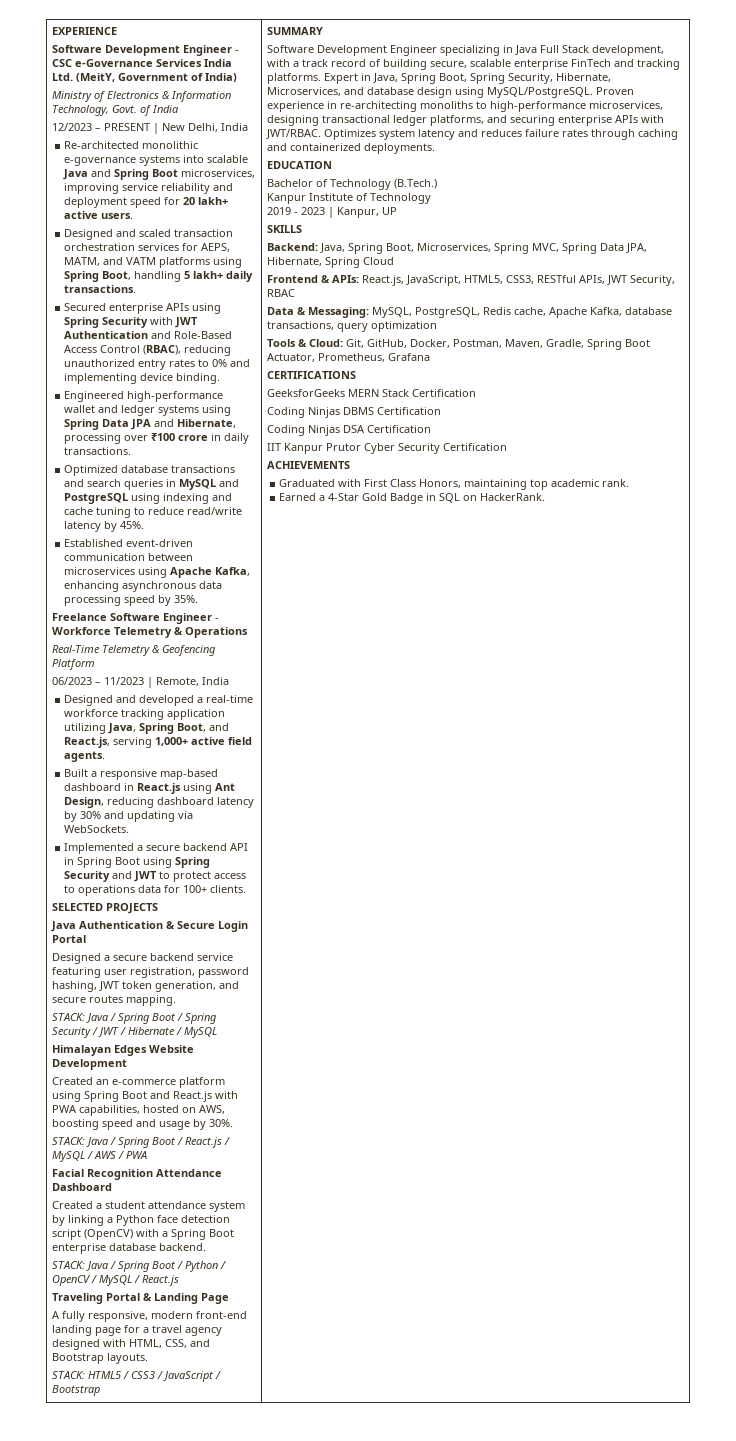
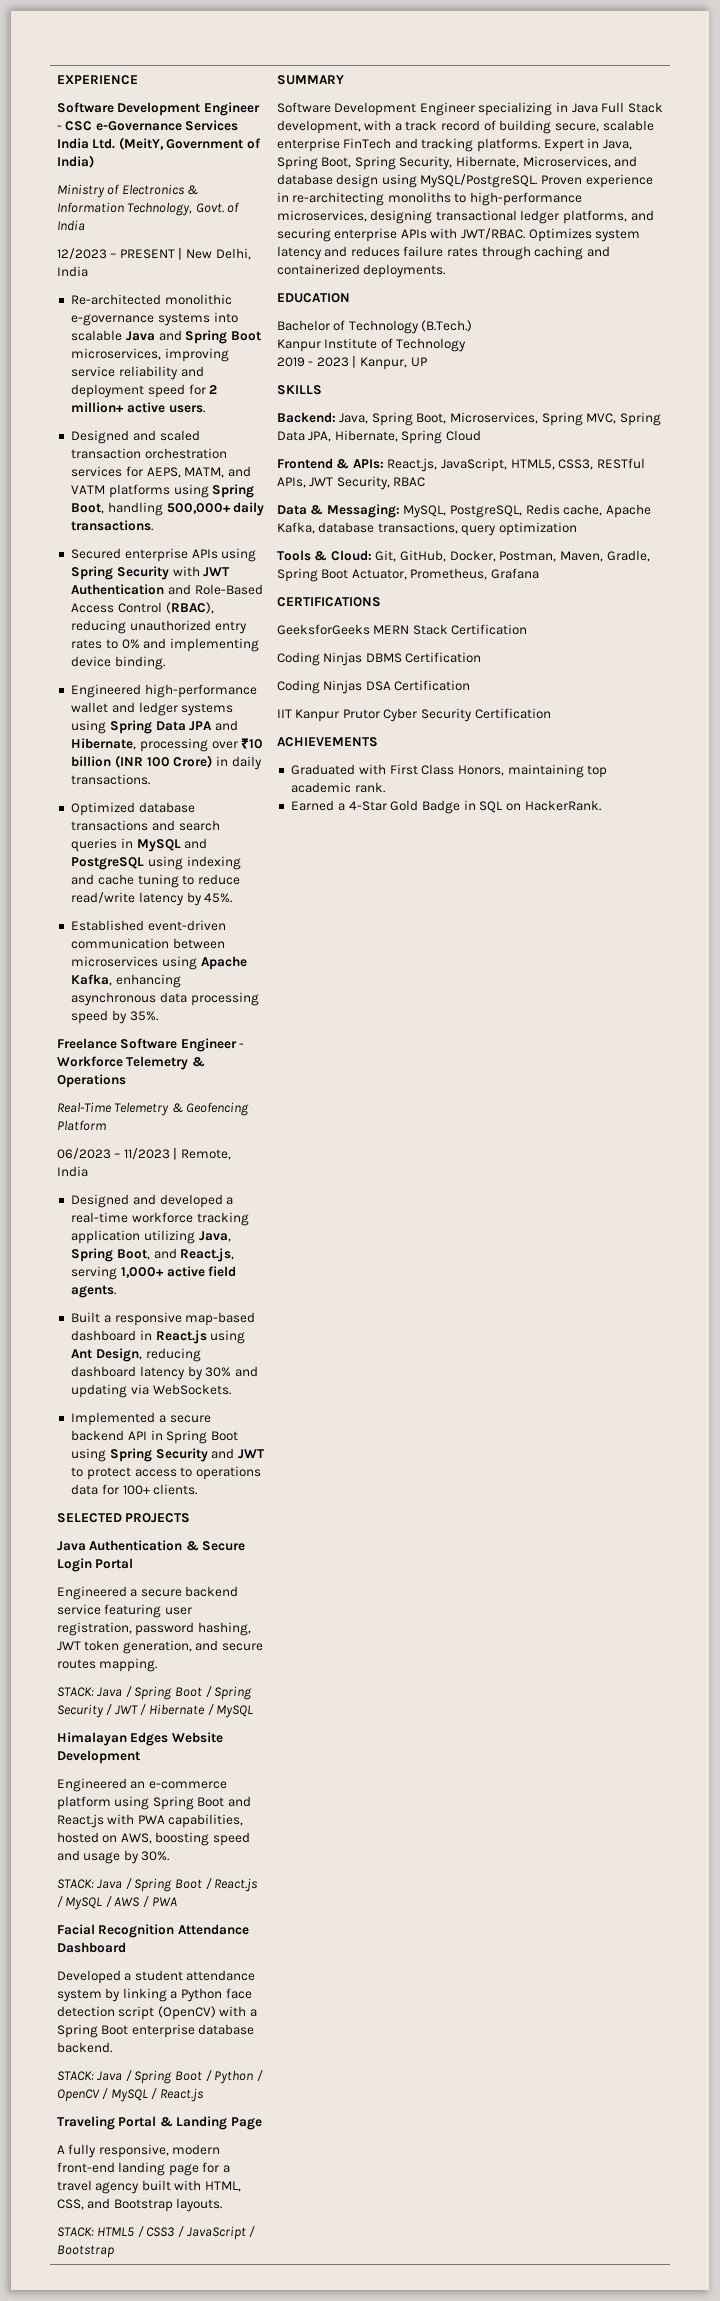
- Re-architected monolithic e-governance systems into scalable Java and Spring Boot microservices, improving service reliability and deployment speed for 20 lakh+ active users.
+ Re-architected monolithic e-governance systems into scalable Java and Spring Boot microservices, improving service reliability and deployment speed for 2 million+ active users.
- Designed and scaled transaction orchestration services for AEPS, MATM, and VATM platforms using Spring Boot, handling 5 lakh+ daily transactions.
+ Designed and scaled transaction orchestration services for AEPS, MATM, and VATM platforms using Spring Boot, handling 500,000+ daily transactions.
- Engineered high-performance wallet and ledger systems using Spring Data JPA and Hibernate, processing over ₹100 crore in daily transactions.
+ Engineered high-performance wallet and ledger systems using Spring Data JPA and Hibernate, processing over ₹10 billion (INR 100 Crore) in daily transactions.
- Designed a secure backend service featuring user registration, password hashing, JWT token generation, and secure routes mapping.
+ Engineered a secure backend service featuring user registration, password hashing, JWT token generation, and secure routes mapping.
- Created an e-commerce platform using Spring Boot and React.js with PWA capabilities, hosted on AWS, boosting speed and usage by 30%.
+ Engineered an e-commerce platform using Spring Boot and React.js with PWA capabilities, hosted on AWS, boosting speed and usage by 30%.
- Created a student attendance system by linking a Python face detection script (OpenCV) with a Spring Boot enterprise database backend.
+ Developed a student attendance system by linking a Python face detection script (OpenCV) with a Spring Boot enterprise database backend.
- A fully responsive, modern front-end landing page for a travel agency designed with HTML, CSS, and Bootstrap layouts.
+ A fully responsive, modern front-end landing page for a travel agency built with HTML, CSS, and Bootstrap layouts.

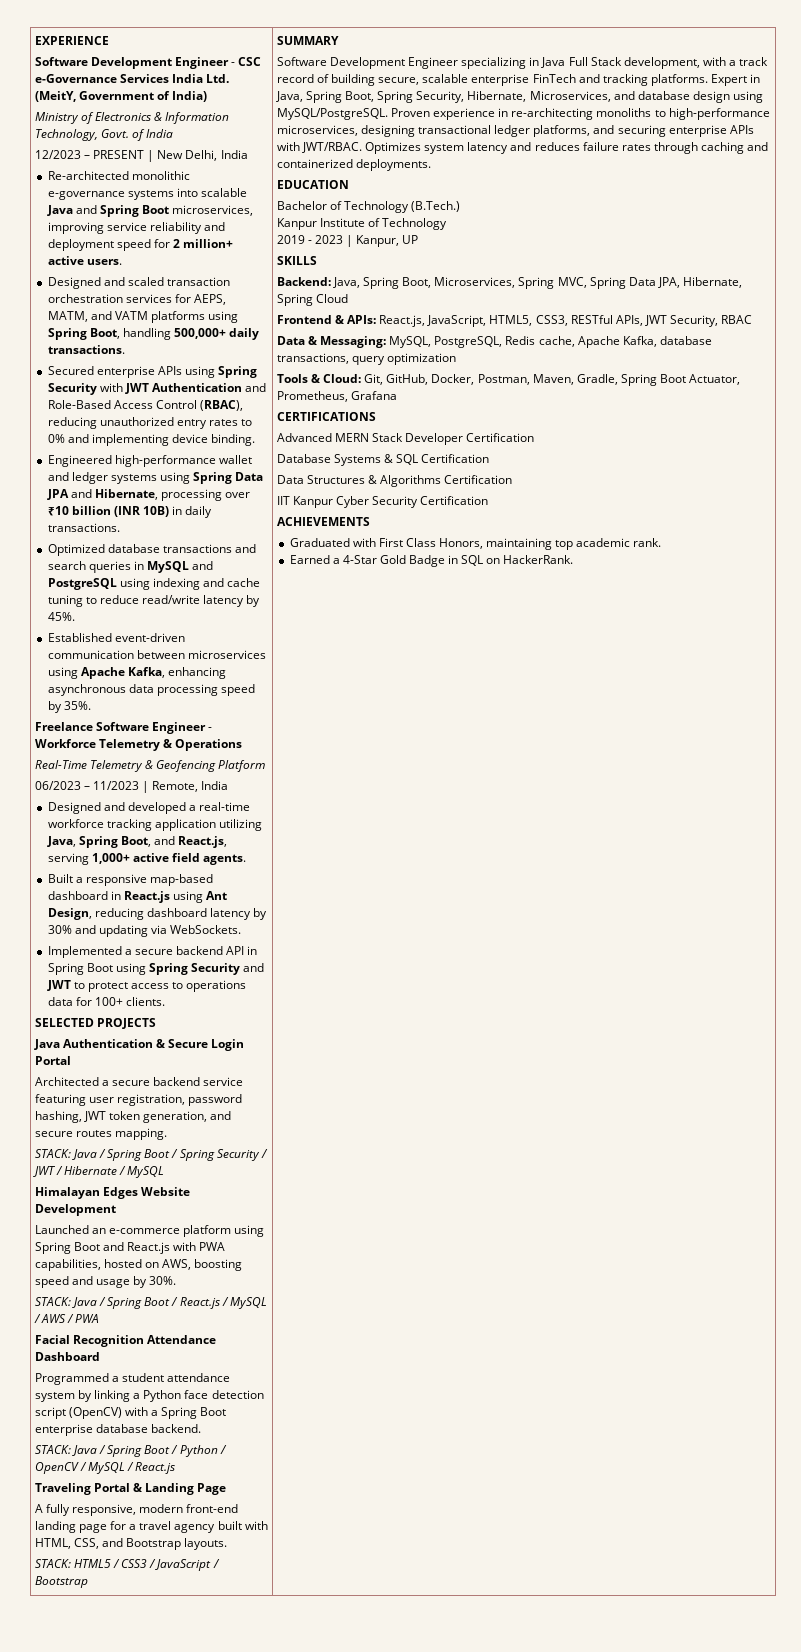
- Engineered high-performance wallet and ledger systems using Spring Data JPA and Hibernate, processing over ₹10 billion (INR 100 Crore) in daily transactions.
+ Engineered high-performance wallet and ledger systems using Spring Data JPA and Hibernate, processing over ₹10 billion (INR 10B) in daily transactions.
- Engineered a secure backend service featuring user registration, password hashing, JWT token generation, and secure routes mapping.
+ Architected a secure backend service featuring user registration, password hashing, JWT token generation, and secure routes mapping.
- Engineered an e-commerce platform using Spring Boot and React.js with PWA capabilities, hosted on AWS, boosting speed and usage by 30%.
+ Launched an e-commerce platform using Spring Boot and React.js with PWA capabilities, hosted on AWS, boosting speed and usage by 30%.
- Developed a student attendance system by linking a Python face detection script (OpenCV) with a Spring Boot enterprise database backend.
+ Programmed a student attendance system by linking a Python face detection script (OpenCV) with a Spring Boot enterprise database backend.
- GeeksforGeeks MERN Stack Certification
- Coding Ninjas DBMS Certification
- Coding Ninjas DSA Certification
+ Advanced MERN Stack Developer Certification
+ Database Systems & SQL Certification
+ Data Structures & Algorithms Certification
- IIT Kanpur Prutor Cyber Security Certification
+ IIT Kanpur Cyber Security Certification

